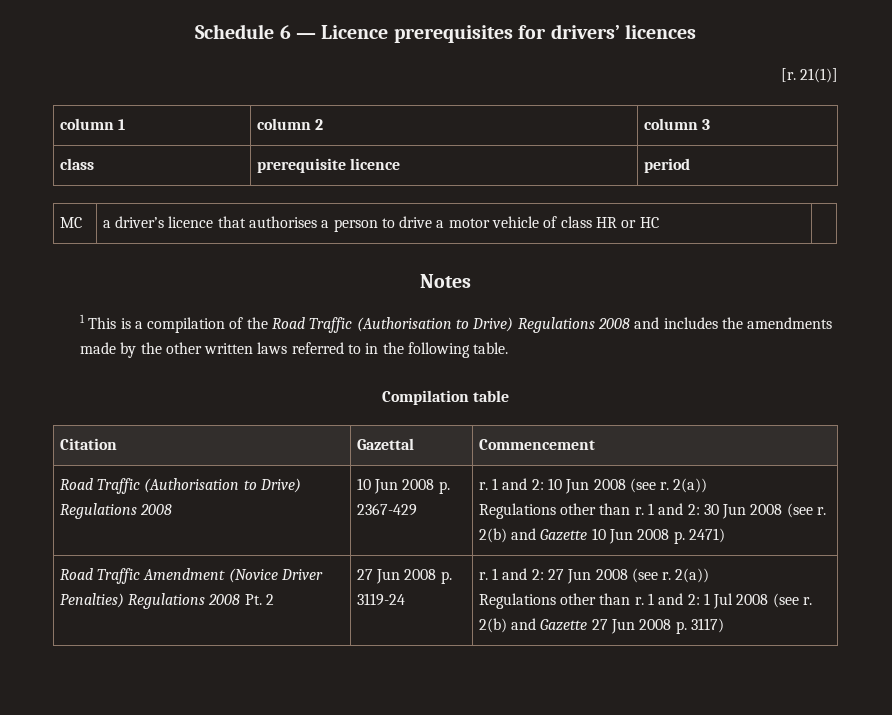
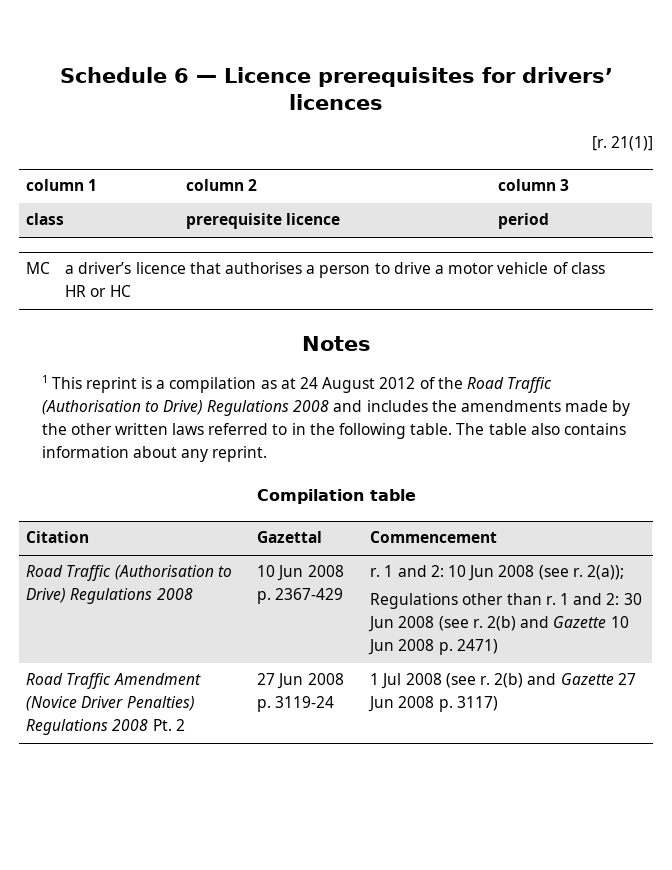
- 1 This is a compilation of the Road Traffic (Authorisation to Drive) Regulations 2008 and includes the amendments made by the other written laws referred to in the following table.
+ 1 This reprint is a compilation as at 24 August 2012 of the Road Traffic (Authorisation to Drive) Regulations 2008 and includes the amendments made by the other written laws referred to in the following table. The table also contains information about any reprint.
- 1 and 2: 10 Jun 2008 (see r. 2(a))
+ 1 and 2: 10 Jun 2008 (see r. 2(a));
- r. 1 and 2: 27 Jun 2008 (see r. 2(a))
- Regulations other than r. 1 and 2: 1 Jul 2008 (see r.
+ 1 Jul 2008 (see r.

